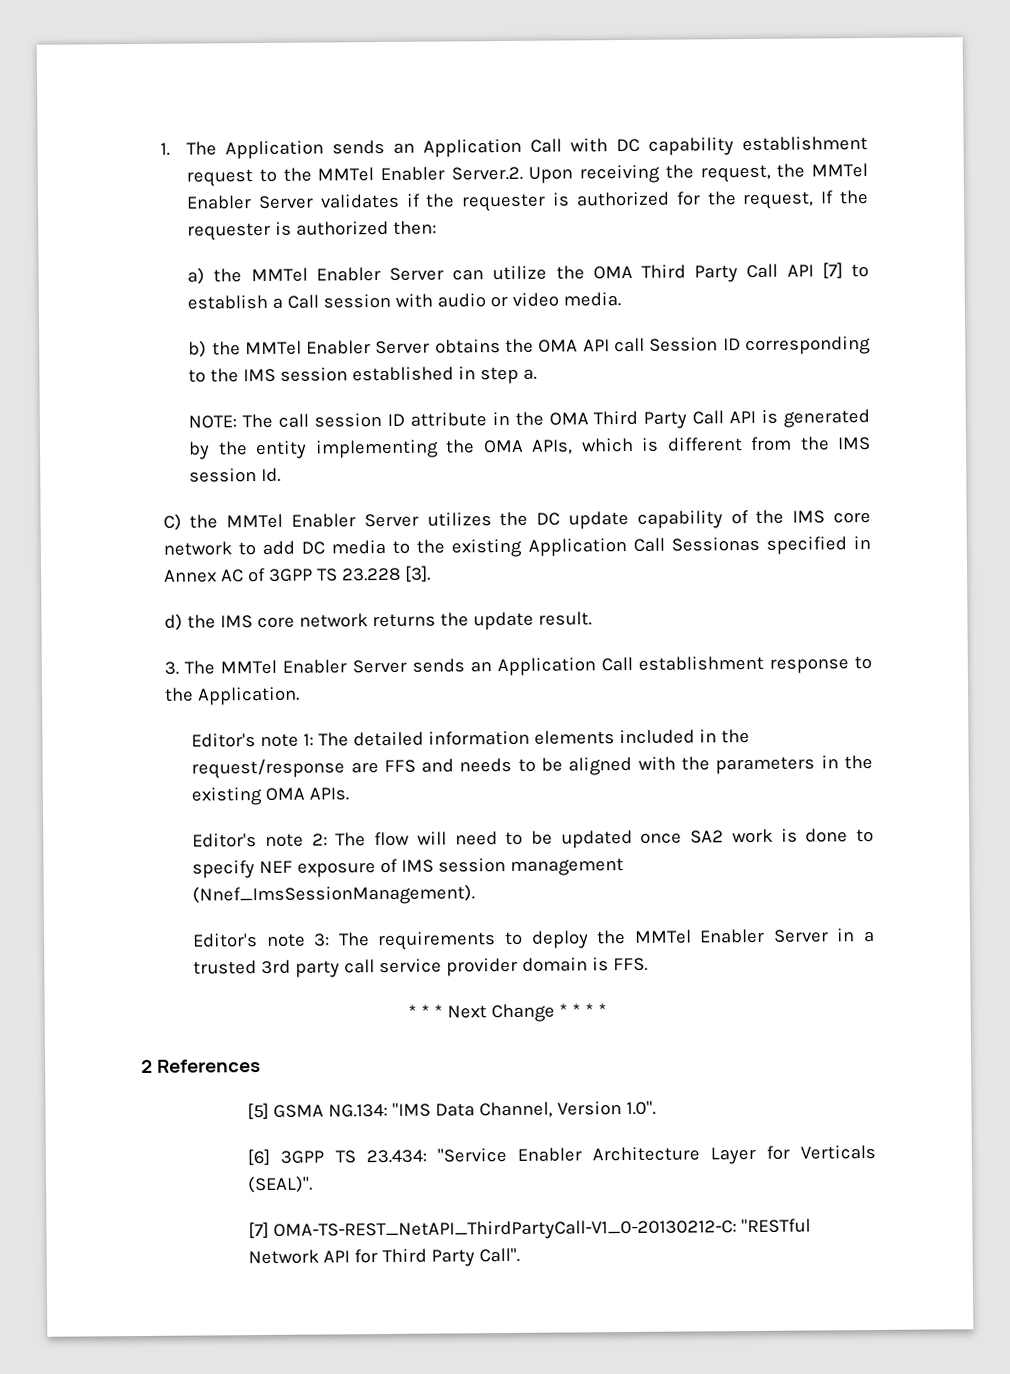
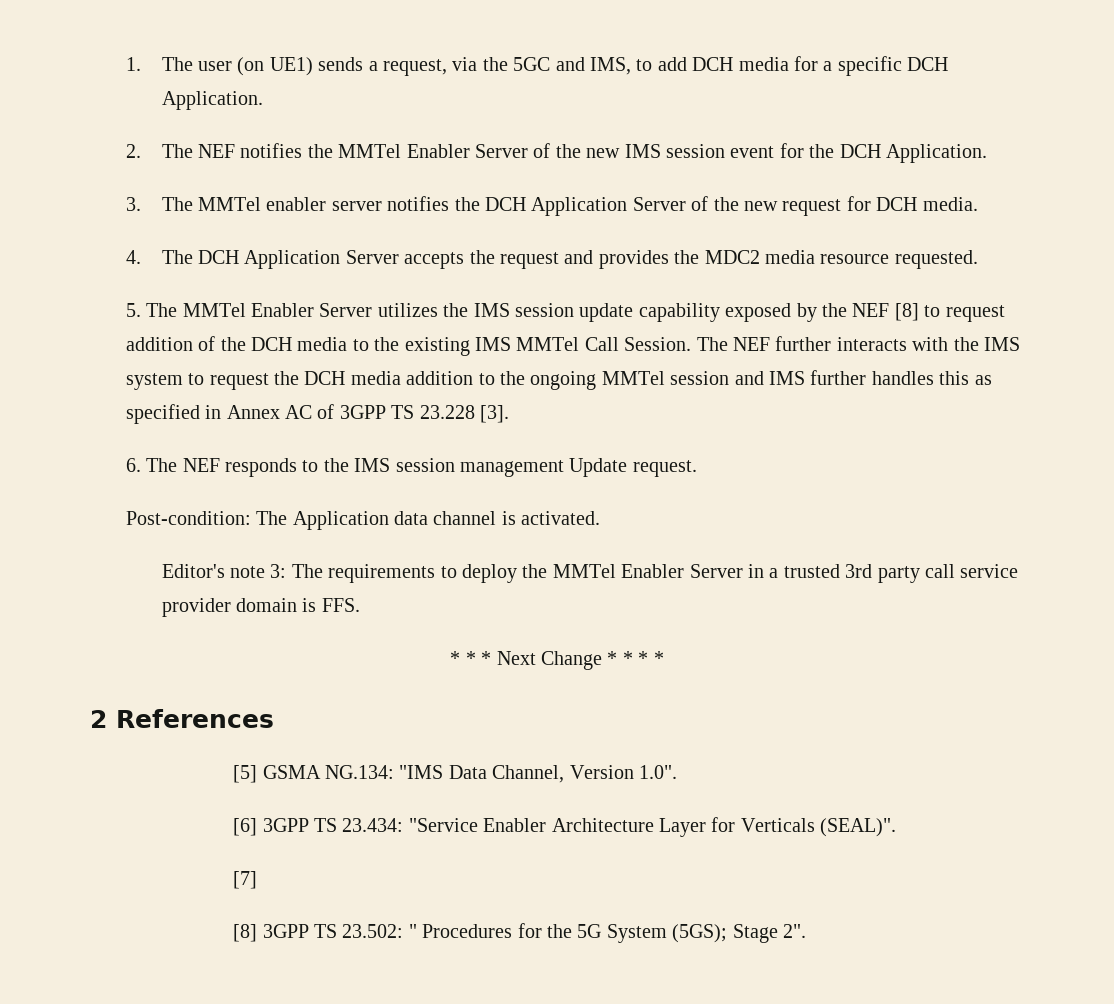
- 1. The Application sends an Application Call with DC capability establishment request to the MMTel Enabler Server.2. Upon receiving the request, the MMTel Enabler Server validates if the requester is authorized for the request, If the requester is authorized then:
- a) the MMTel Enabler Server can utilize the OMA Third Party Call API [7] to establish a Call session with audio or video media.
- b) the MMTel Enabler Server obtains the OMA API call Session ID corresponding to the IMS session established in step a.
- NOTE: The call session ID attribute in the OMA Third Party Call API is generated by the entity implementing the OMA APIs, which is different from the IMS session Id.
- C) the MMTel Enabler Server utilizes the DC update capability of the IMS core network to add DC media to the existing Application Call Sessionas specified in Annex AC of 3GPP TS 23.228 [3].
+ 1. The user (on UE1) sends a request, via the 5GC and IMS, to add DCH media for a specific DCH Application.
+ 2. The NEF notifies the MMTel Enabler Server of the new IMS session event for the DCH Application.
+ 3. The MMTel enabler server notifies the DCH Application Server of the new request for DCH media.
+ 4. The DCH Application Server accepts the request and provides the MDC2 media resource requested.
+ 5. The MMTel Enabler Server utilizes the IMS session update capability exposed by the NEF [8] to request addition of the DCH media to the existing IMS MMTel Call Session. The NEF further interacts with the IMS system to request the DCH media addition to the ongoing MMTel session and IMS further handles this as specified in Annex AC of 3GPP TS 23.228 [3].
- d) the IMS core network returns the update result.
- 3. The MMTel Enabler Server sends an Application Call establishment response to the Application.
- Editor's note 1: The detailed information elements included in the request/response are FFS and needs to be aligned with the parameters in the existing OMA APIs.
- Editor's note 2: The flow will need to be updated once SA2 work is done to specify NEF exposure of IMS session management (Nnef_ImsSessionManagement).
+ 6. The NEF responds to the IMS session management Update request.
+ Post-condition: The Application data channel is activated.
- [7] OMA-TS-REST_NetAPI_ThirdPartyCall-V1_0-20130212-C: "RESTful Network API for Third Party Call".
+ [7]
+ [8] 3GPP TS 23.502: " Procedures for the 5G System (5GS); Stage 2".

